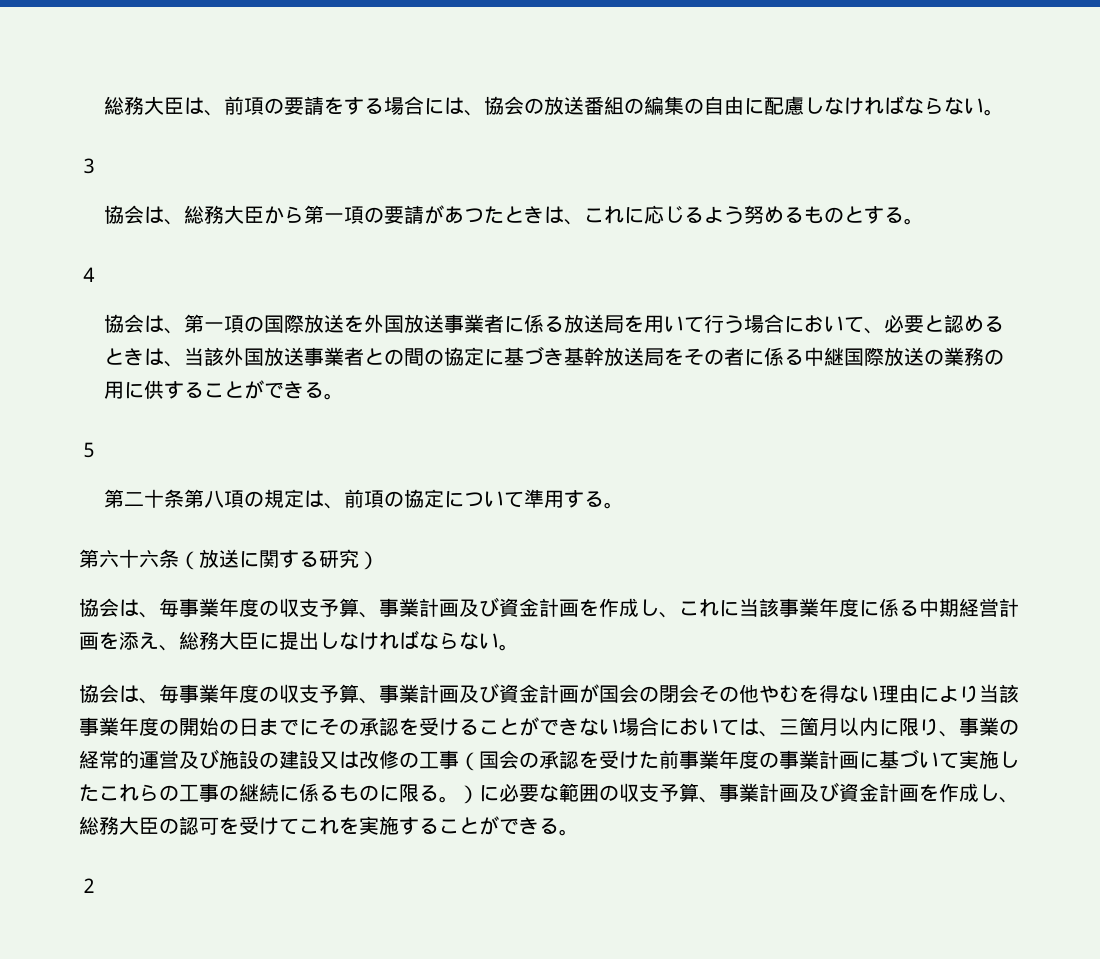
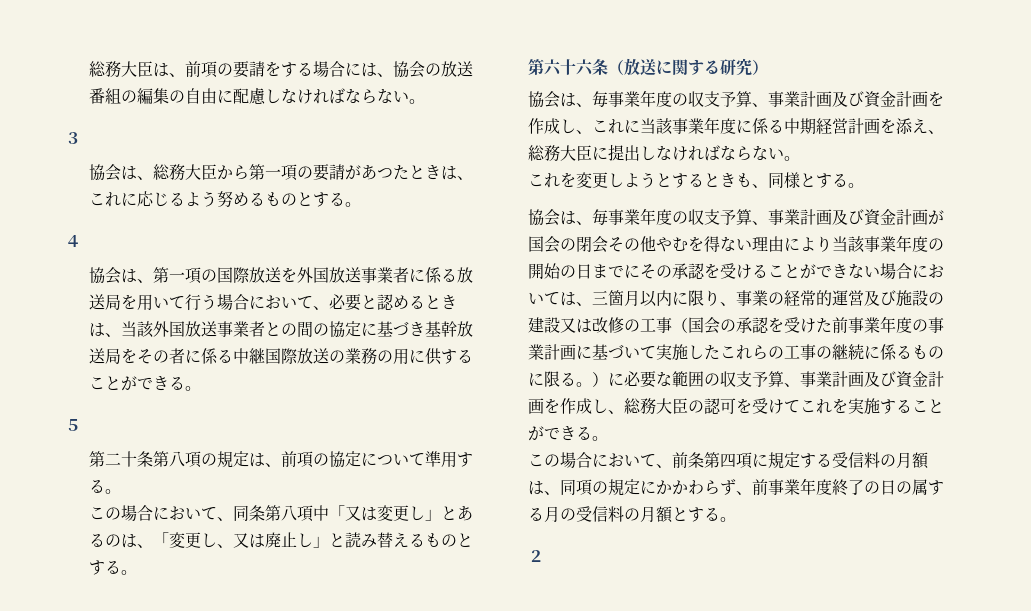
+ この場合において、同条第八項中「又は変更し」とあるのは、「変更し、又は廃止し」と読み替えるものとする。
+ これを変更しようとするときも、同様とする。
+ この場合において、前条第四項に規定する受信料の月額は、同項の規定にかかわらず、前事業年度終了の日の属する月の受信料の月額とする。

